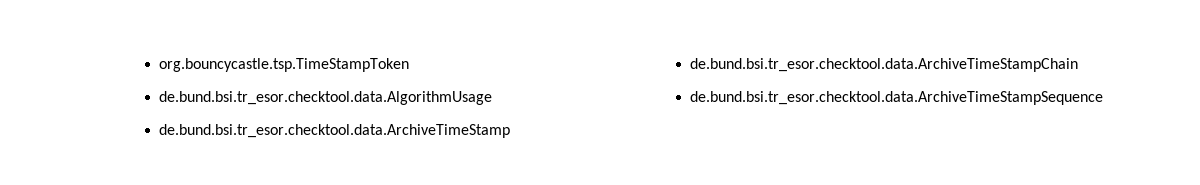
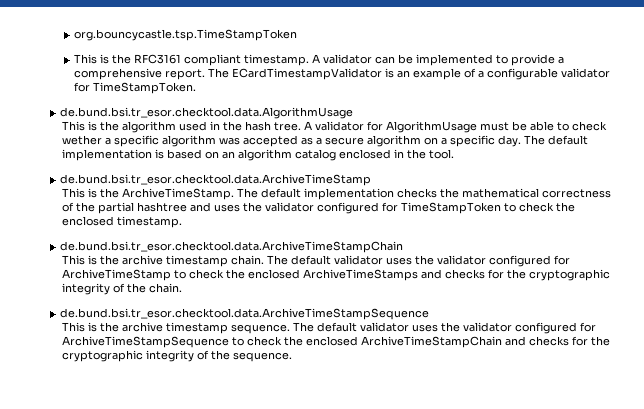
+ This is the RFC3161 compliant timestamp. A validator can be implemented to provide a comprehensive report. The ECardTimestampValidator is an example of a configurable validator for TimeStampToken.
  de.bund.bsi.tr_esor.checktool.data.AlgorithmUsage
+ This is the algorithm used in the hash tree. A validator for AlgorithmUsage must be able to check wether a specific algorithm was accepted as a secure algorithm on a specific day. The default implementation is based on an algorithm catalog enclosed in the tool.
  de.bund.bsi.tr_esor.checktool.data.ArchiveTimeStamp
+ This is the ArchiveTimeStamp. The default implementation checks the mathematical correctness of the partial hashtree and uses the validator configured for TimeStampToken to check the enclosed timestamp.
  de.bund.bsi.tr_esor.checktool.data.ArchiveTimeStampChain
+ This is the archive timestamp chain. The default validator uses the validator configured for ArchiveTimeStamp to check the enclosed ArchiveTimeStamps and checks for the cryptographic integrity of the chain.
  de.bund.bsi.tr_esor.checktool.data.ArchiveTimeStampSequence
+ This is the archive timestamp sequence. The default validator uses the validator configured for ArchiveTimeStampSequence to check the enclosed ArchiveTimeStampChain and checks for the cryptographic integrity of the sequence.

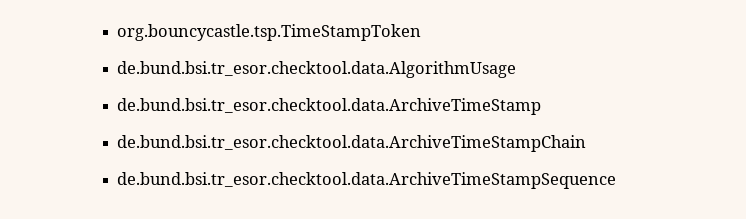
- This is the RFC3161 compliant timestamp. A validator can be implemented to provide a comprehensive report. The ECardTimestampValidator is an example of a configurable validator for TimeStampToken.
  de.bund.bsi.tr_esor.checktool.data.AlgorithmUsage
- This is the algorithm used in the hash tree. A validator for AlgorithmUsage must be able to check wether a specific algorithm was accepted as a secure algorithm on a specific day. The default implementation is based on an algorithm catalog enclosed in the tool.
  de.bund.bsi.tr_esor.checktool.data.ArchiveTimeStamp
- This is the ArchiveTimeStamp. The default implementation checks the mathematical correctness of the partial hashtree and uses the validator configured for TimeStampToken to check the enclosed timestamp.
  de.bund.bsi.tr_esor.checktool.data.ArchiveTimeStampChain
- This is the archive timestamp chain. The default validator uses the validator configured for ArchiveTimeStamp to check the enclosed ArchiveTimeStamps and checks for the cryptographic integrity of the chain.
  de.bund.bsi.tr_esor.checktool.data.ArchiveTimeStampSequence
- This is the archive timestamp sequence. The default validator uses the validator configured for ArchiveTimeStampSequence to check the enclosed ArchiveTimeStampChain and checks for the cryptographic integrity of the sequence.

